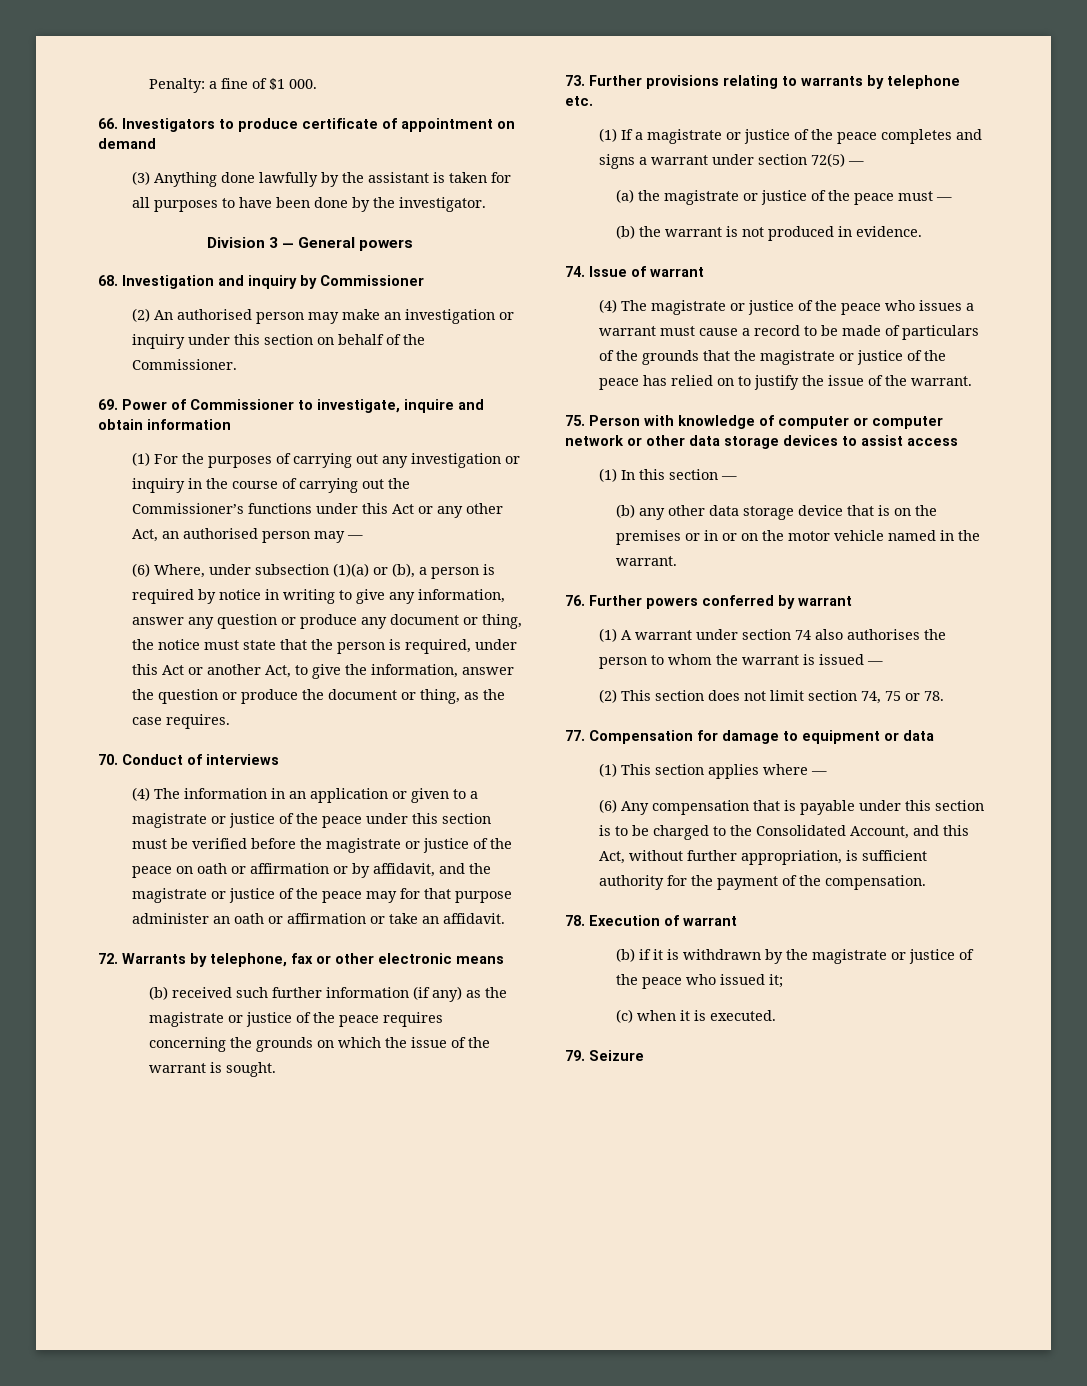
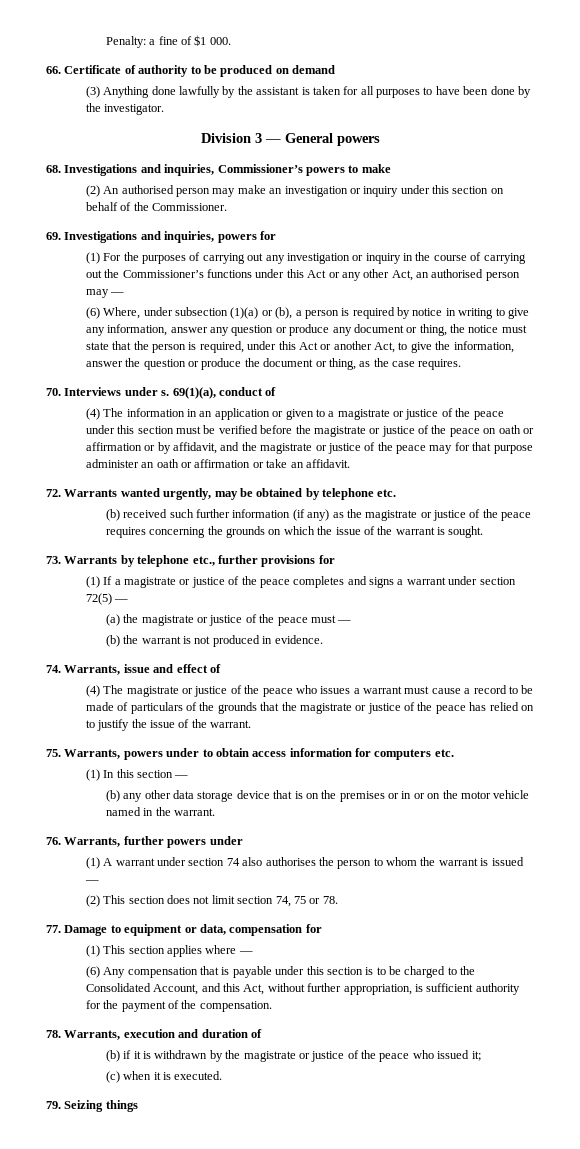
- 66. Investigators to produce certificate of appointment on demand
+ 66. Certificate of authority to be produced on demand
- 68. Investigation and inquiry by Commissioner
+ 68. Investigations and inquiries, Commissioner’s powers to make
- 69. Power of Commissioner to investigate, inquire and obtain information
+ 69. Investigations and inquiries, powers for
- 70. Conduct of interviews
+ 70. Interviews under s. 69(1)(a), conduct of
- 72. Warrants by telephone, fax or other electronic means
+ 72. Warrants wanted urgently, may be obtained by telephone etc.
- 73. Further provisions relating to warrants by telephone etc.
+ 73. Warrants by telephone etc., further provisions for
- 74. Issue of warrant
+ 74. Warrants, issue and effect of
- 75. Person with knowledge of computer or computer network or other data storage devices to assist access
+ 75. Warrants, powers under to obtain access information for computers etc.
- 76. Further powers conferred by warrant
+ 76. Warrants, further powers under
- 77. Compensation for damage to equipment or data
+ 77. Damage to equipment or data, compensation for
- 78. Execution of warrant
+ 78. Warrants, execution and duration of
- 79. Seizure
+ 79. Seizing things

